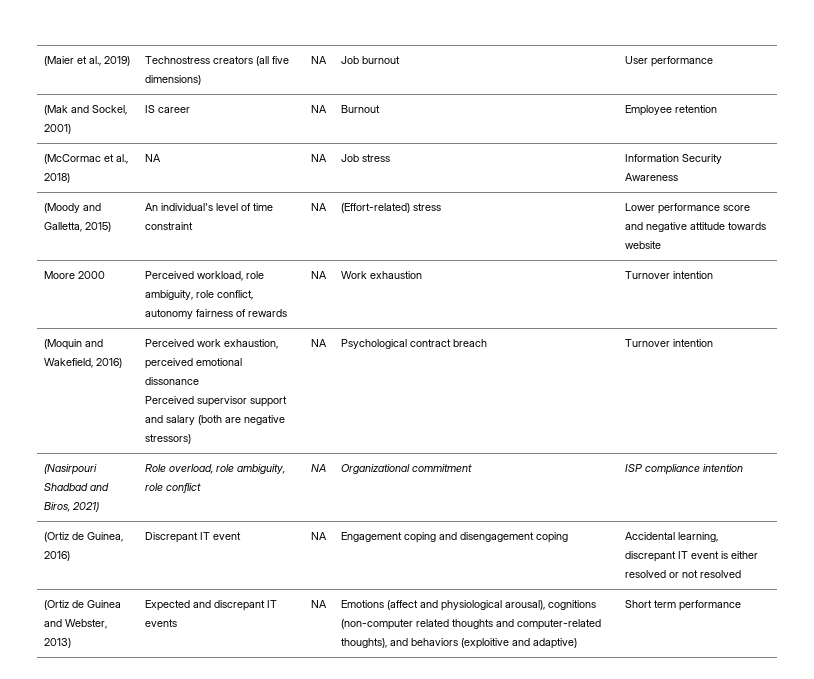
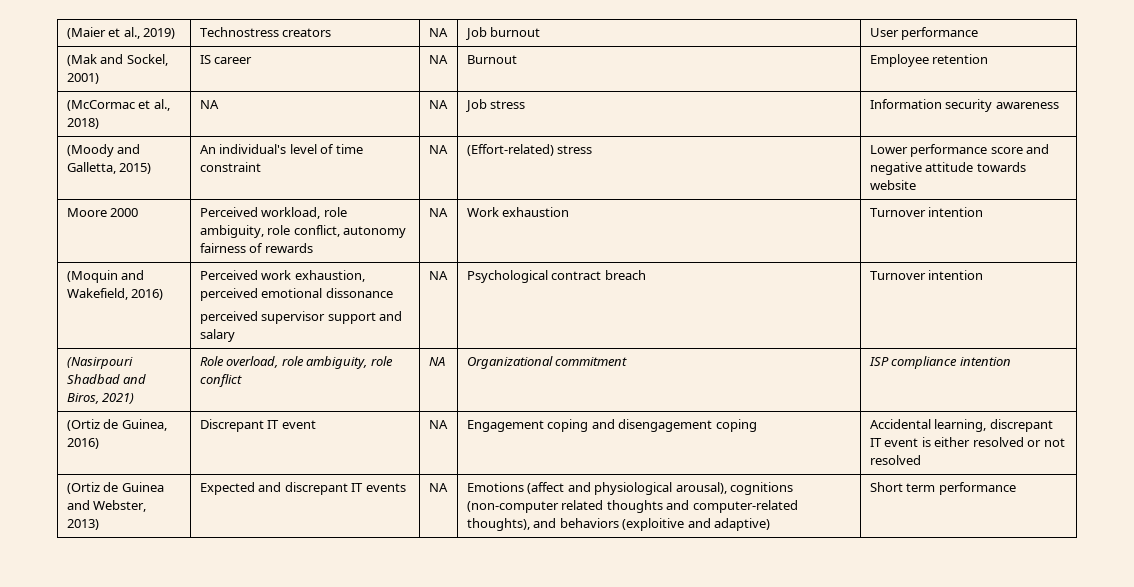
- (Maier et al., 2019) | Technostress creators (all five dimensions) | NA | Job burnout | User performance
+ (Maier et al., 2019) | Technostress creators | NA | Job burnout | User performance
- (McCormac et al., 2018) | NA | NA | Job stress | Information Security Awareness
+ (McCormac et al., 2018) | NA | NA | Job stress | Information security awareness
  (Moquin and Wakefield, 2016) | Perceived work exhaustion, perceived emotional dissonance
- Perceived supervisor support and salary (both are negative stressors) | NA | Psychological contract breach | Turnover intention
+ perceived supervisor support and salary | NA | Psychological contract breach | Turnover intention

